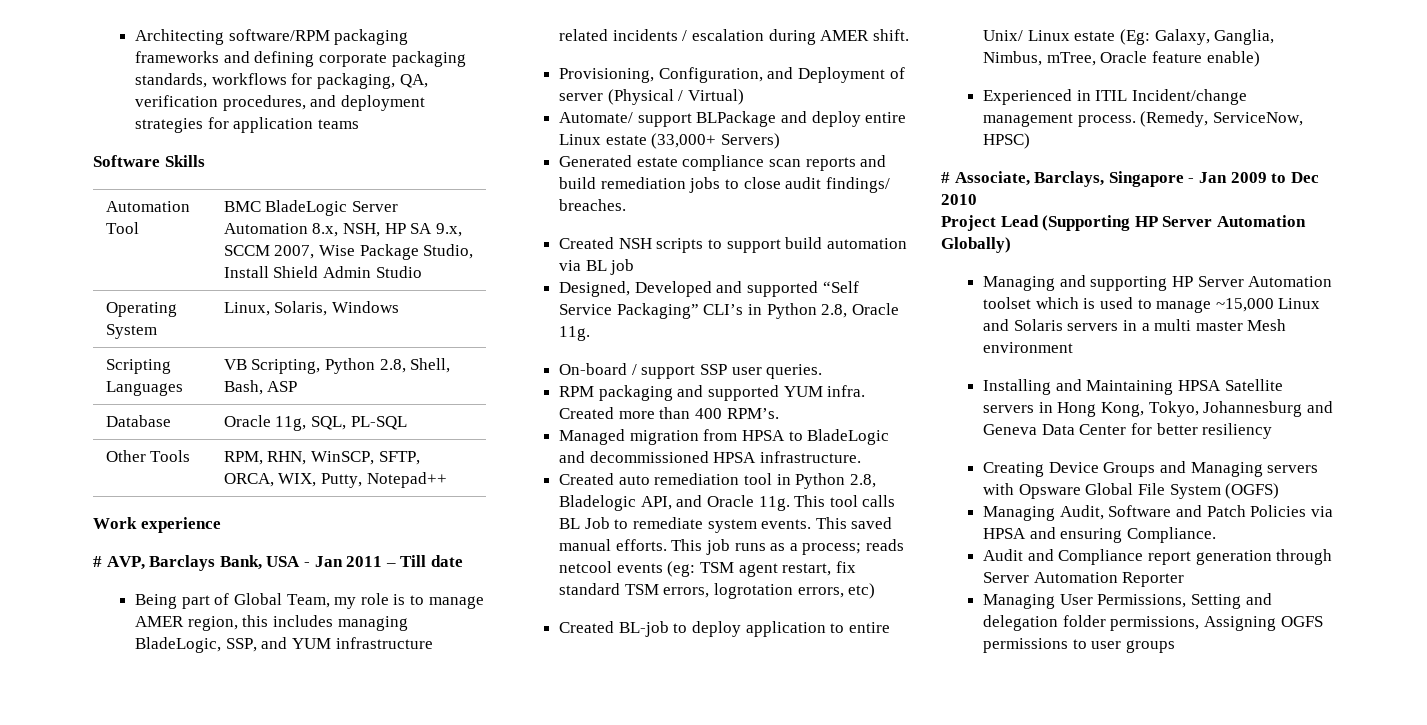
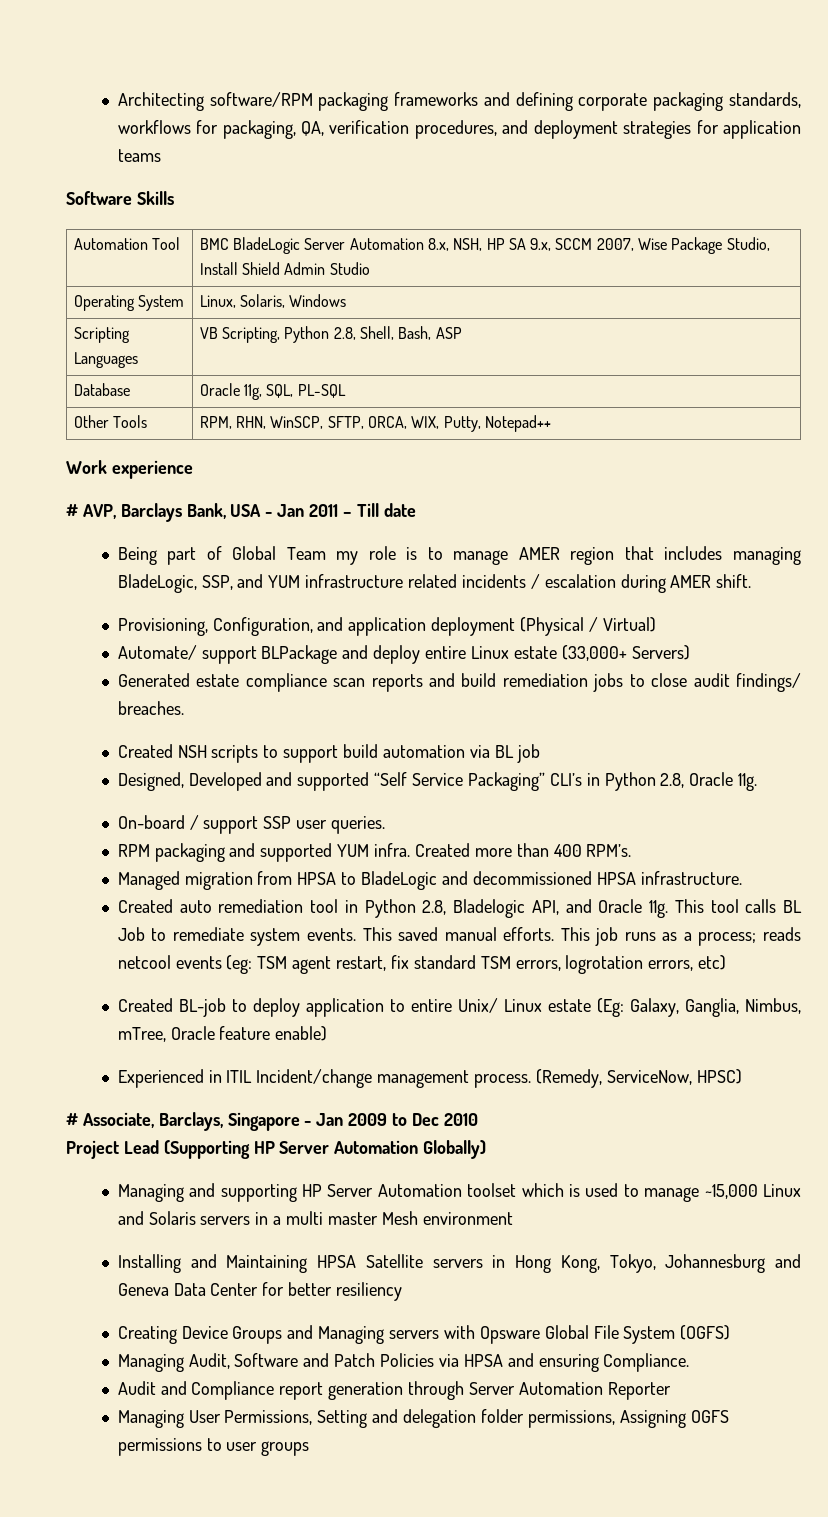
- Being part of Global Team, my role is to manage AMER region, this includes managing BladeLogic, SSP, and YUM infrastructure related incidents / escalation during AMER shift.
+ Being part of Global Team my role is to manage AMER region that includes managing BladeLogic, SSP, and YUM infrastructure related incidents / escalation during AMER shift.
- Provisioning, Configuration, and Deployment of server (Physical / Virtual)
+ Provisioning, Configuration, and application deployment (Physical / Virtual)

